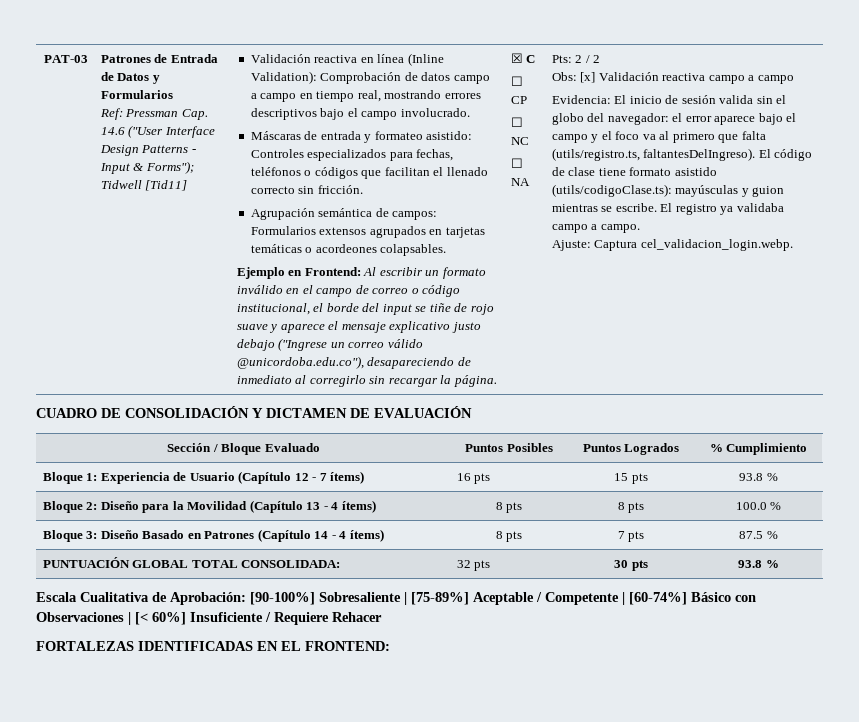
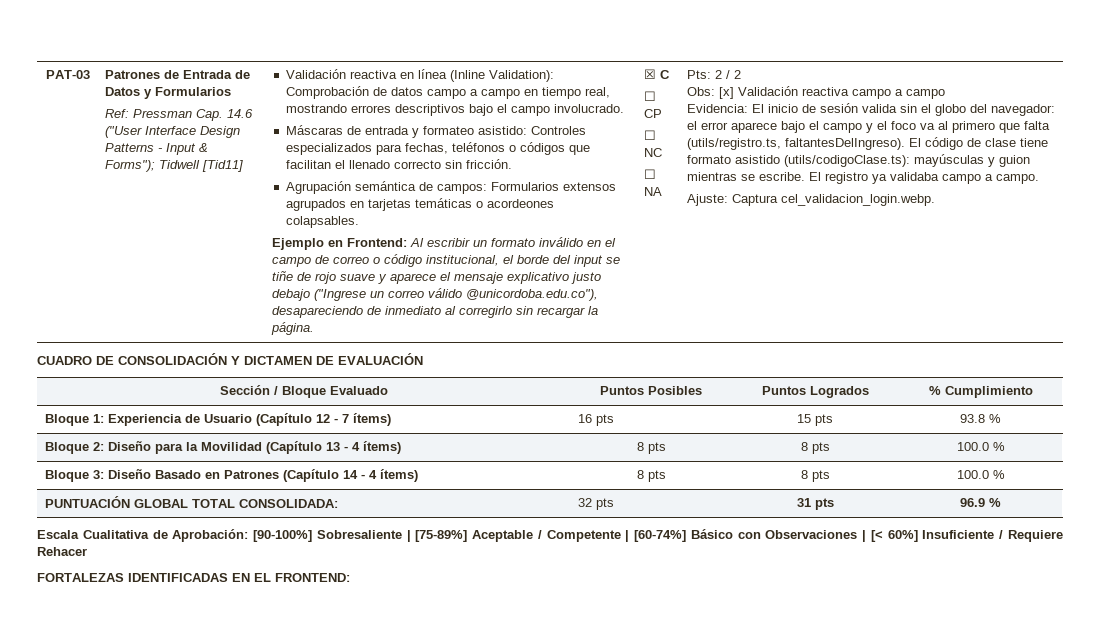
- Bloque 3: Diseño Basado en Patrones (Capítulo 14 - 4 ítems) | 8 pts | 7 pts | 87.5 %
+ Bloque 3: Diseño Basado en Patrones (Capítulo 14 - 4 ítems) | 8 pts | 8 pts | 100.0 %
- PUNTUACIÓN GLOBAL TOTAL CONSOLIDADA: | 32 pts | 30 pts | 93.8 %
+ PUNTUACIÓN GLOBAL TOTAL CONSOLIDADA: | 32 pts | 31 pts | 96.9 %

